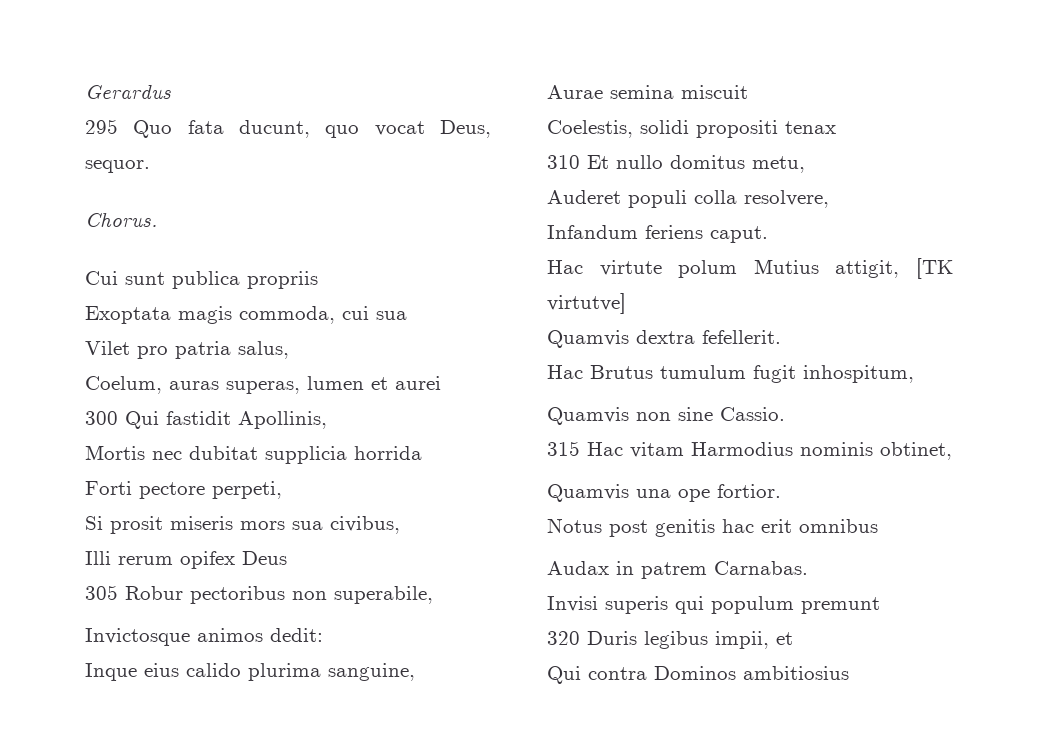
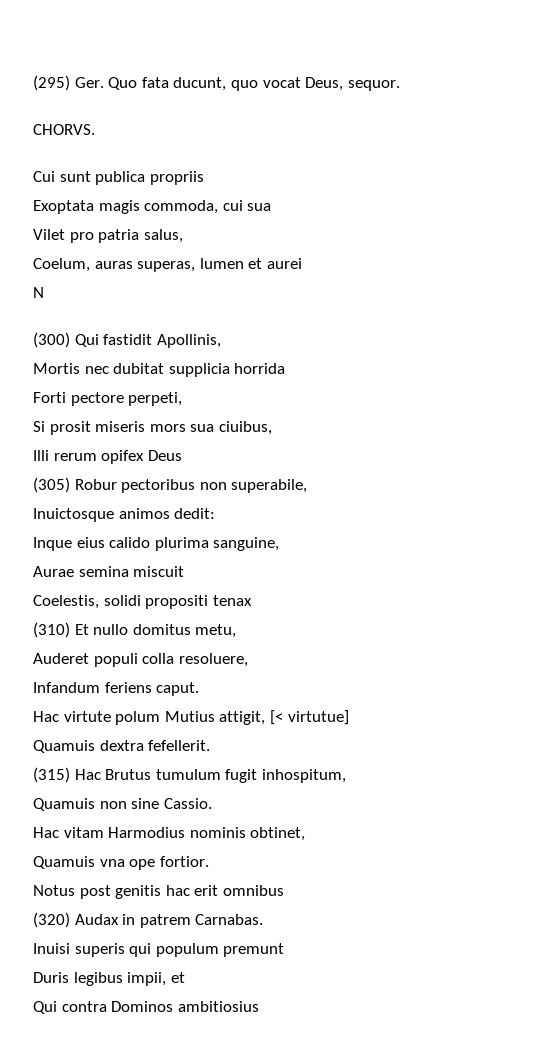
- Gerardus
- 295 Quo fata ducunt, quo vocat Deus, sequor.
+ (295) Ger. Quo fata ducunt, quo vocat Deus, sequor.
- Chorus.
+ CHORVS.
- 300 Qui fastidit Apollinis,
+ N
+ (300) Qui fastidit Apollinis,
- Si prosit miseris mors sua civibus,
+ Si prosit miseris mors sua ciuibus,
- 305 Robur pectoribus non superabile,
+ (305) Robur pectoribus non superabile,
- Invictosque animos dedit:
+ Inuictosque animos dedit:
- 310 Et nullo domitus metu,
+ (310) Et nullo domitus metu,
- Auderet populi colla resolvere,
+ Auderet populi colla resoluere,
- Hac virtute polum Mutius attigit, [TK virtutve]
- Quamvis dextra fefellerit.
+ Hac virtute polum Mutius attigit, [< virtutue]
+ Quamuis dextra fefellerit.
- Hac Brutus tumulum fugit inhospitum,
+ (315) Hac Brutus tumulum fugit inhospitum,
- Quamvis non sine Cassio.
+ Quamuis non sine Cassio.
- 315 Hac vitam Harmodius nominis obtinet,
+ Hac vitam Harmodius nominis obtinet,
- Quamvis una ope fortior.
+ Quamuis vna ope fortior.
- Audax in patrem Carnabas.
+ (320) Audax in patrem Carnabas.
- Invisi superis qui populum premunt
+ Inuisi superis qui populum premunt
- 320 Duris legibus impii, et
+ Duris legibus impii, et

